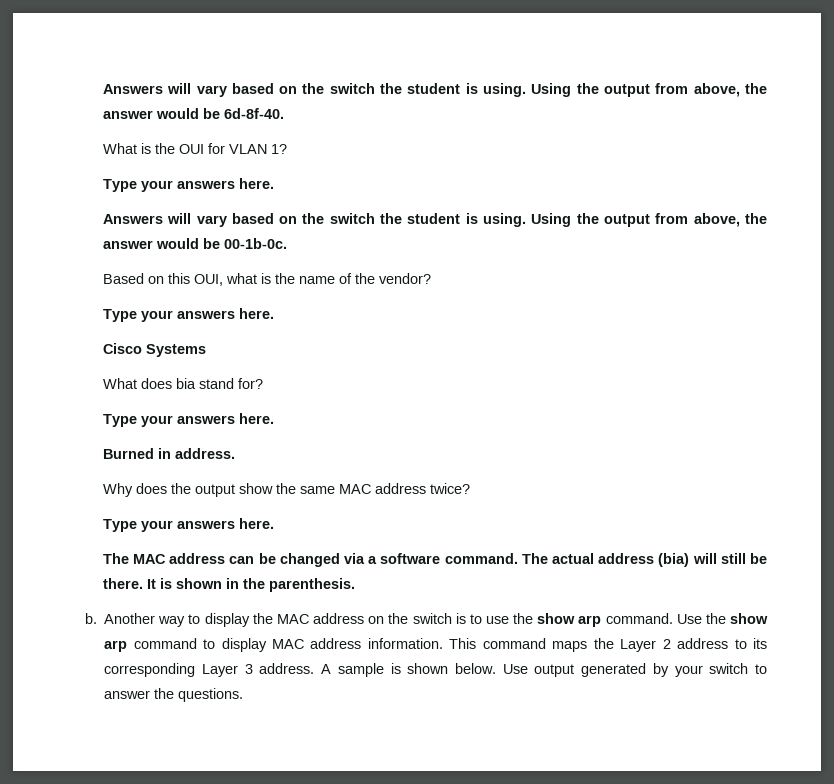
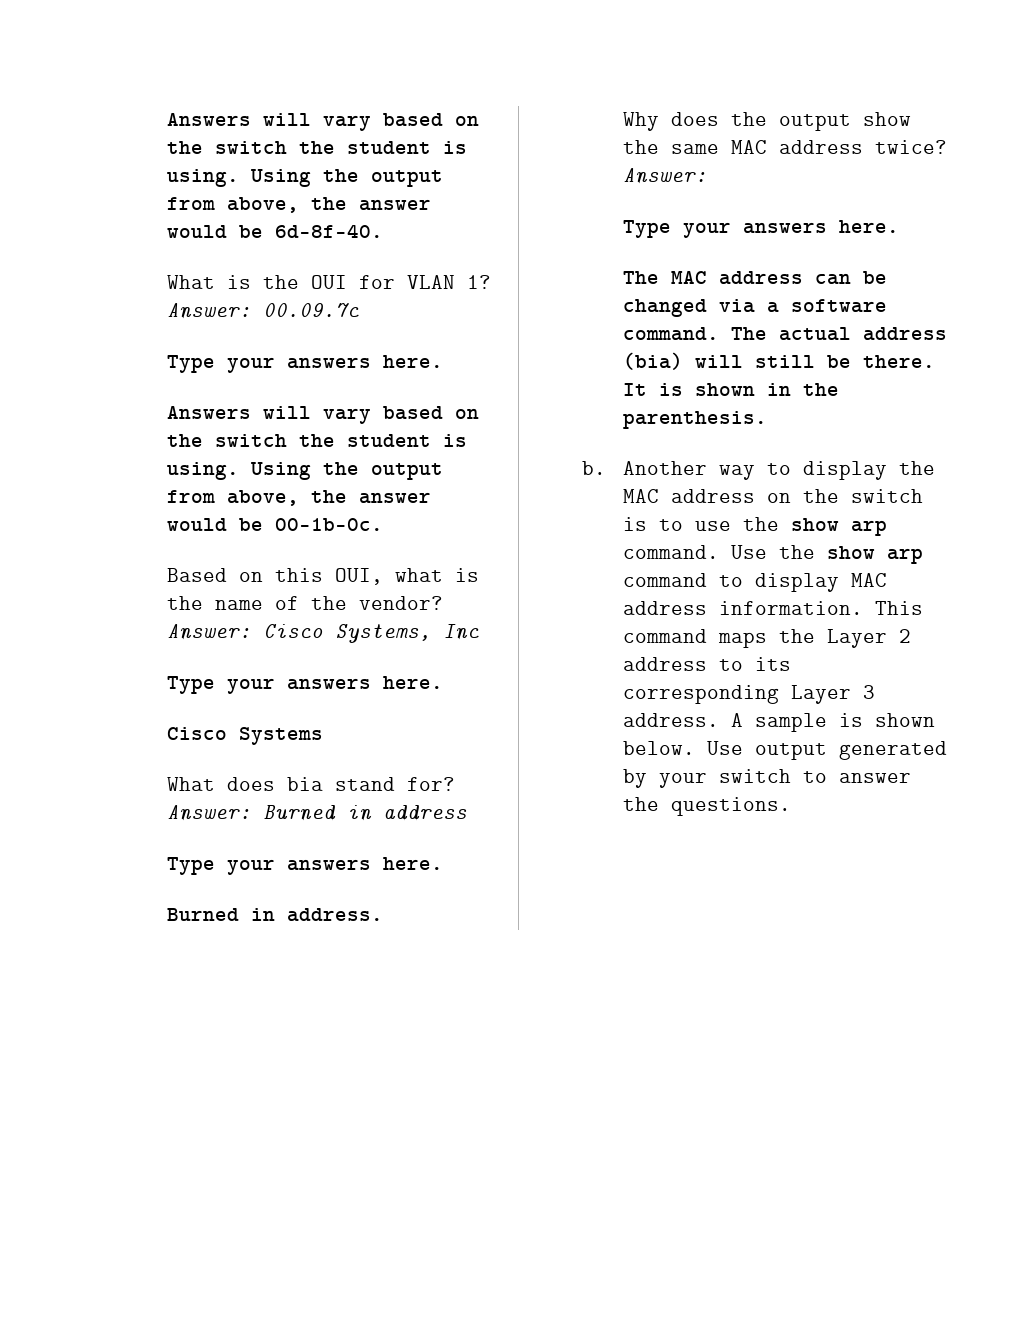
+ Answer: 00.09.7c
+ Answer: Cisco Systems, Inc
+ Answer: Burned in address
- Why does the output show the same MAC address twice?
+ Why does the output show the same MAC address twice? Answer:

